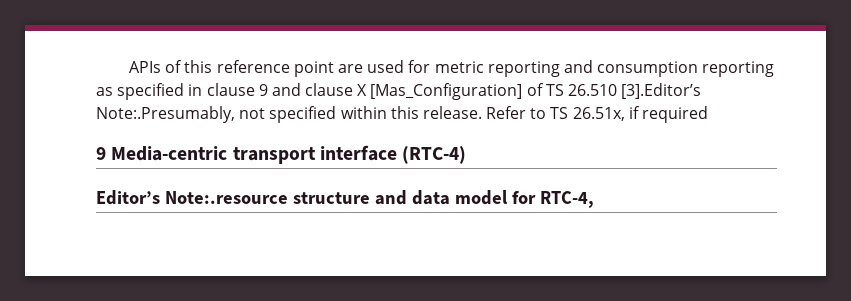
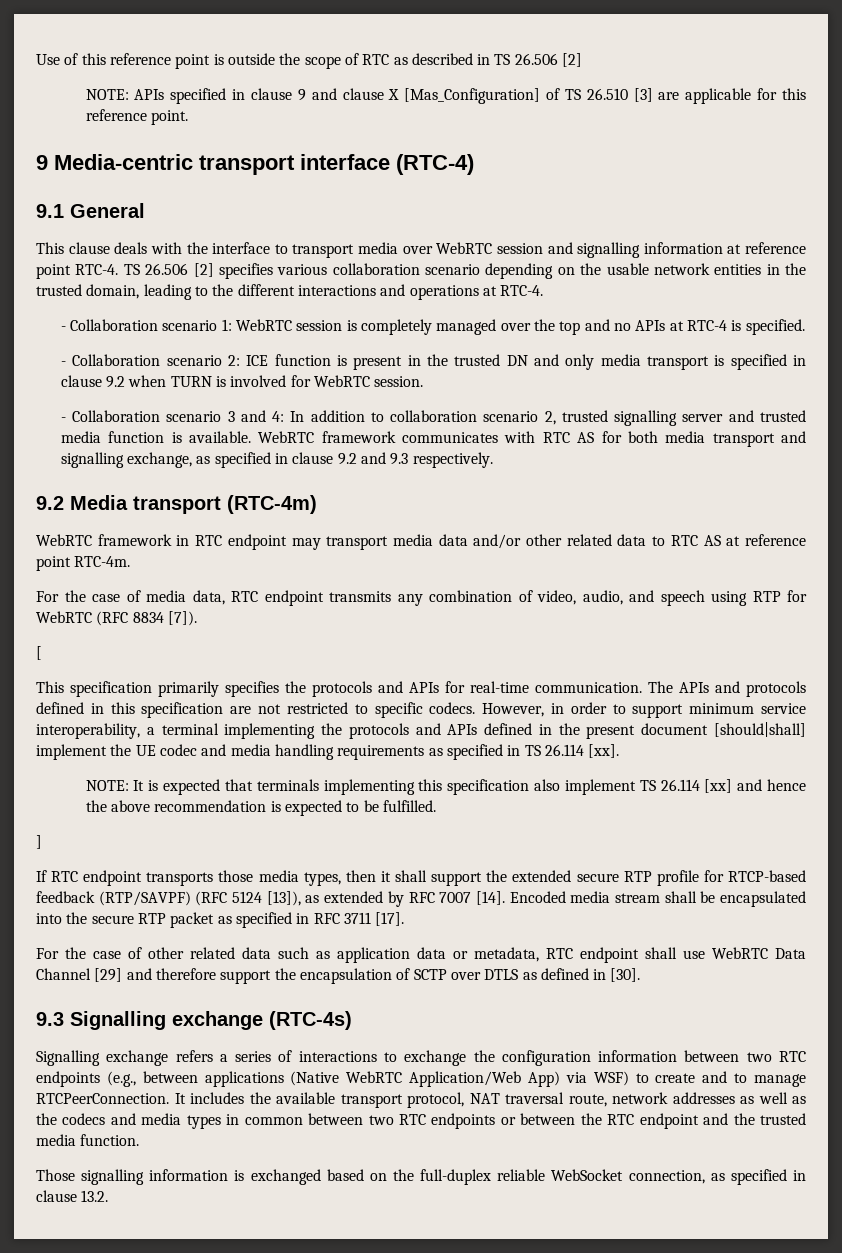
- APIs of this reference point are used for metric reporting and consumption reporting as specified in clause 9 and clause X [Mas_Configuration] of TS 26.510 [3].Editor’s Note:.Presumably, not specified within this release. Refer to TS 26.51x, if required
+ Use of this reference point is outside the scope of RTC as described in TS 26.506 [2]
+ NOTE: APIs specified in clause 9 and clause X [Mas_Configuration] of TS 26.510 [3] are applicable for this reference point.
- Editor’s Note:.resource structure and data model for RTC-4,
+ 9.1 General
+ This clause deals with the interface to transport media over WebRTC session and signalling information at reference point RTC-4. TS 26.506 [2] specifies various collaboration scenario depending on the usable network entities in the trusted domain, leading to the different interactions and operations at RTC-4.
+ - Collaboration scenario 1: WebRTC session is completely managed over the top and no APIs at RTC-4 is specified.
+ - Collaboration scenario 2: ICE function is present in the trusted DN and only media transport is specified in clause 9.2 when TURN is involved for WebRTC session.
+ - Collaboration scenario 3 and 4: In addition to collaboration scenario 2, trusted signalling server and trusted media function is available. WebRTC framework communicates with RTC AS for both media transport and signalling exchange, as specified in clause 9.2 and 9.3 respectively.
+ 9.2 Media transport (RTC-4m)
+ WebRTC framework in RTC endpoint may transport media data and/or other related data to RTC AS at reference point RTC-4m.
+ For the case of media data, RTC endpoint transmits any combination of video, audio, and speech using RTP for WebRTC (RFC 8834 [7]).
+ [
+ This specification primarily specifies the protocols and APIs for real-time communication. The APIs and protocols defined in this specification are not restricted to specific codecs. However, in order to support minimum service interoperability, a terminal implementing the protocols and APIs defined in the present document [should|shall] implement the UE codec and media handling requirements as specified in TS 26.114 [xx].
+ NOTE: It is expected that terminals implementing this specification also implement TS 26.114 [xx] and hence the above recommendation is expected to be fulfilled.
+ ]
+ If RTC endpoint transports those media types, then it shall support the extended secure RTP profile for RTCP-based feedback (RTP/SAVPF) (RFC 5124 [13]), as extended by RFC 7007 [14]. Encoded media stream shall be encapsulated into the secure RTP packet as specified in RFC 3711 [17].
+ For the case of other related data such as application data or metadata, RTC endpoint shall use WebRTC Data Channel [29] and therefore support the encapsulation of SCTP over DTLS as defined in [30].
+ 9.3 Signalling exchange (RTC-4s)
+ Signalling exchange refers a series of interactions to exchange the configuration information between two RTC endpoints (e.g., between applications (Native WebRTC Application/Web App) via WSF) to create and to manage RTCPeerConnection. It includes the available transport protocol, NAT traversal route, network addresses as well as the codecs and media types in common between two RTC endpoints or between the RTC endpoint and the trusted media function.
+ Those signalling information is exchanged based on the full-duplex reliable WebSocket connection, as specified in clause 13.2.

